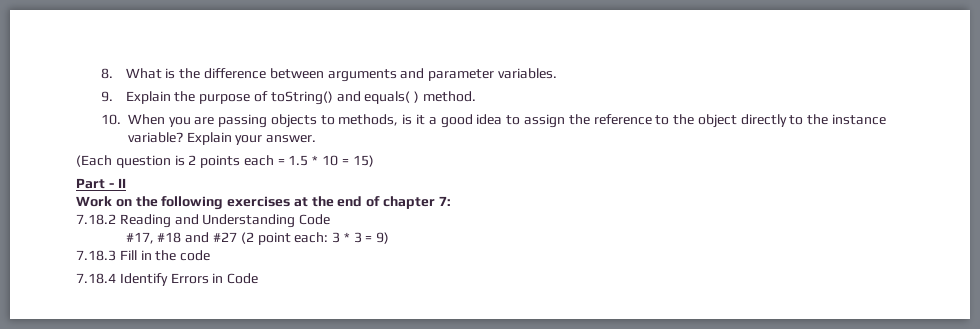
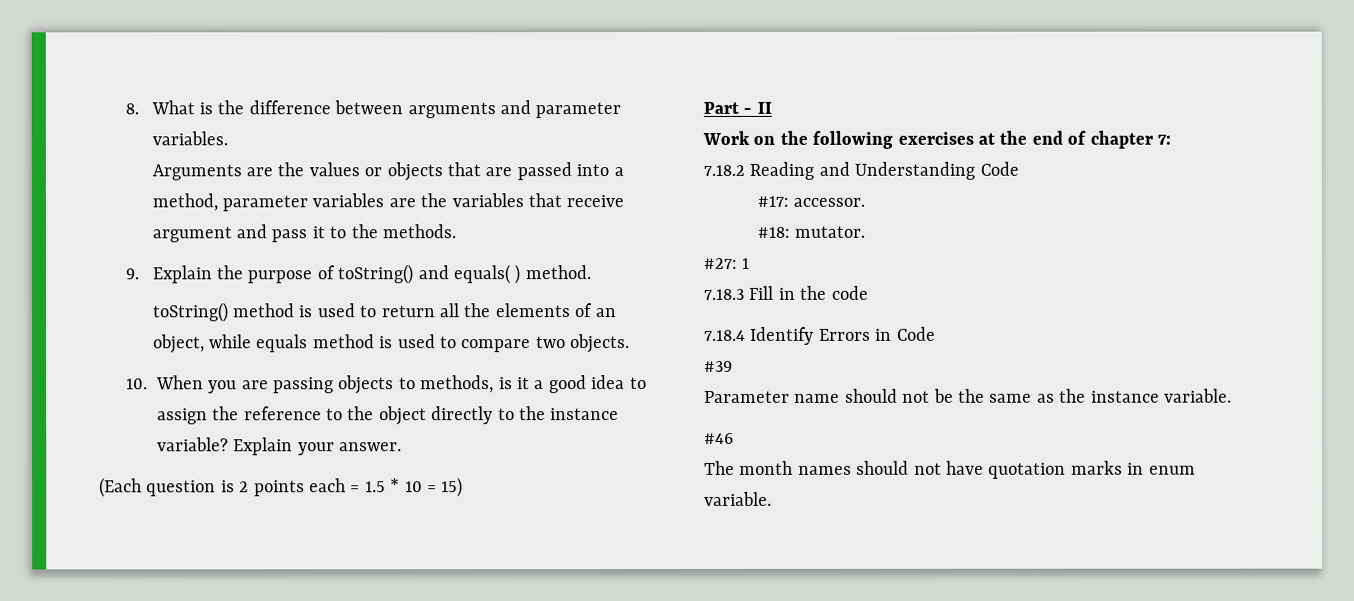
+ Arguments are the values or objects that are passed into a method, parameter variables are the variables that receive argument and pass it to the methods.
+ toString() method is used to return all the elements of an object, while equals method is used to compare two objects.
- #17, #18 and #27 (2 point each: 3 * 3 = 9)
+ #17: accessor.
+ #18: mutator.
+ #27: 1
+ #39
+ Parameter name should not be the same as the instance variable.
+ #46
+ The month names should not have quotation marks in enum variable.

